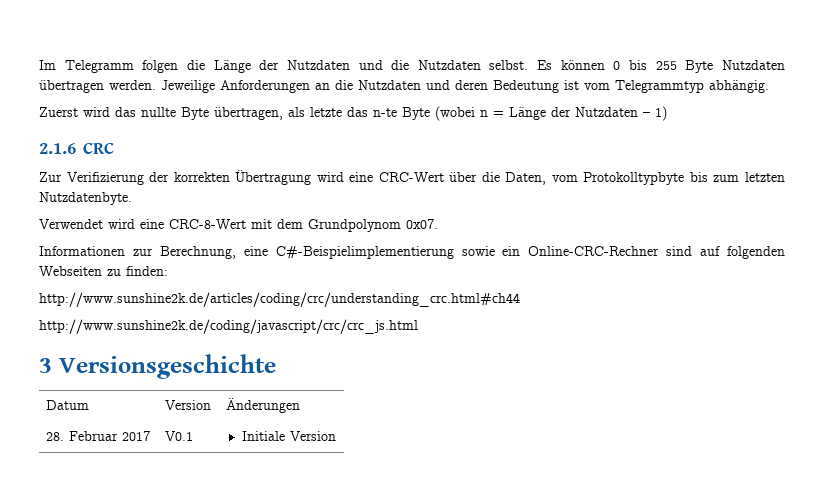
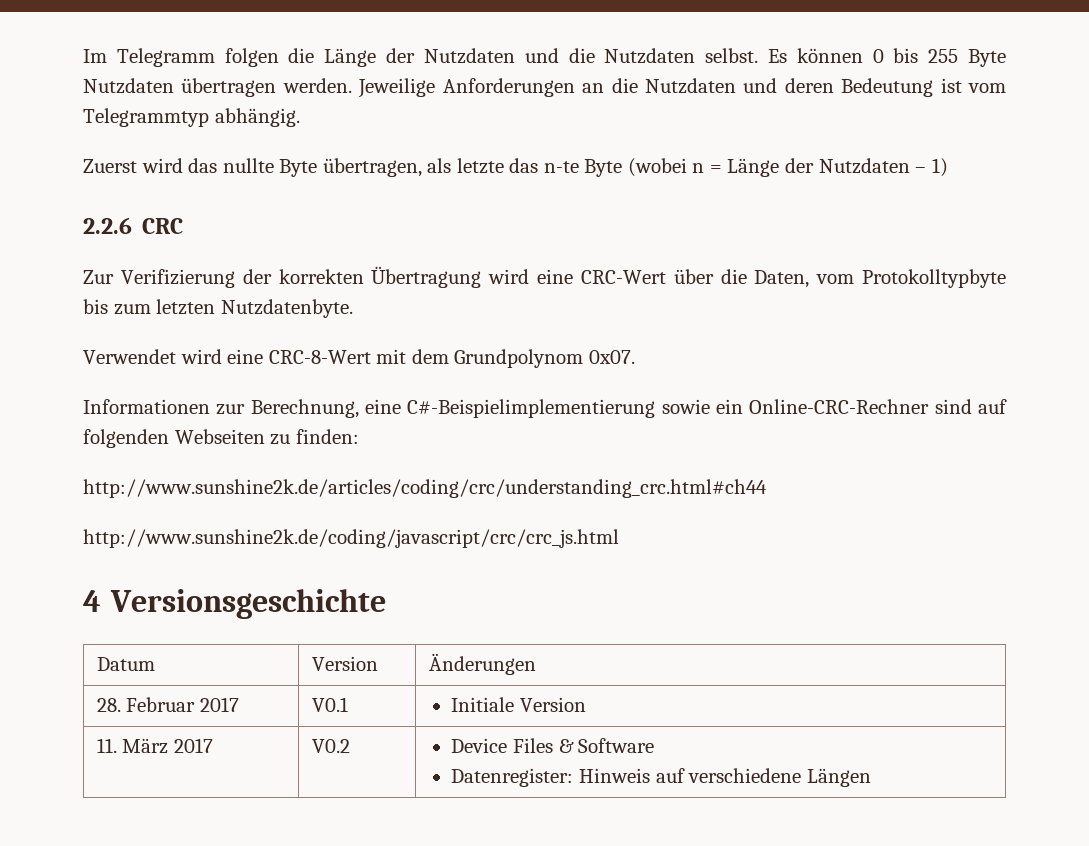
- 2.1.6 CRC
+ 2.2.6 CRC
- 3 Versionsgeschichte
+ 4 Versionsgeschichte
+ 11. März 2017 | V0.2 | Device Files & Software
+ Datenregister: Hinweis auf verschiedene Längen

